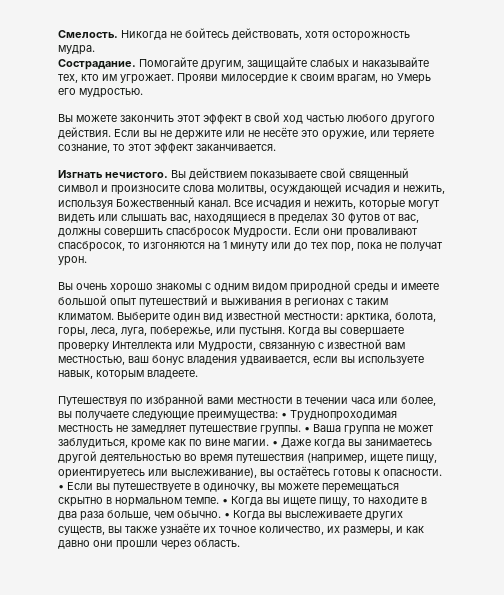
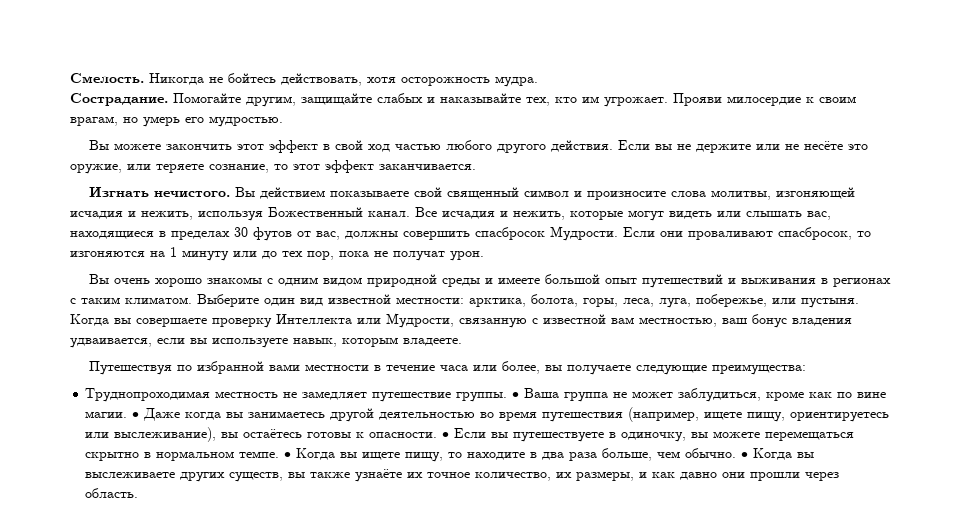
- Прояви милосердие к своим врагам, но Умерь его мудростью.
+ Прояви милосердие к своим врагам, но умерь его мудростью.
- Вы действием показываете свой священный символ и произносите слова молитвы, осуждающей исчадия и нежить, используя Божественный канал.
+ Вы действием показываете свой священный символ и произносите слова молитвы, изгоняющей исчадия и нежить, используя Божественный канал.
- Путешествуя по избранной вами местности в течении часа или более, вы получаете следующие преимущества: • Труднопроходимая местность не замедляет путешествие группы.
+ Путешествуя по избранной вами местности в течение часа или более, вы получаете следующие преимущества:
+ Труднопроходимая местность не замедляет путешествие группы.

